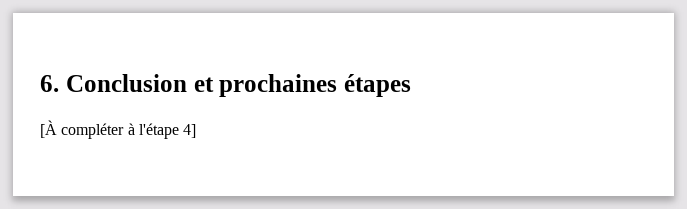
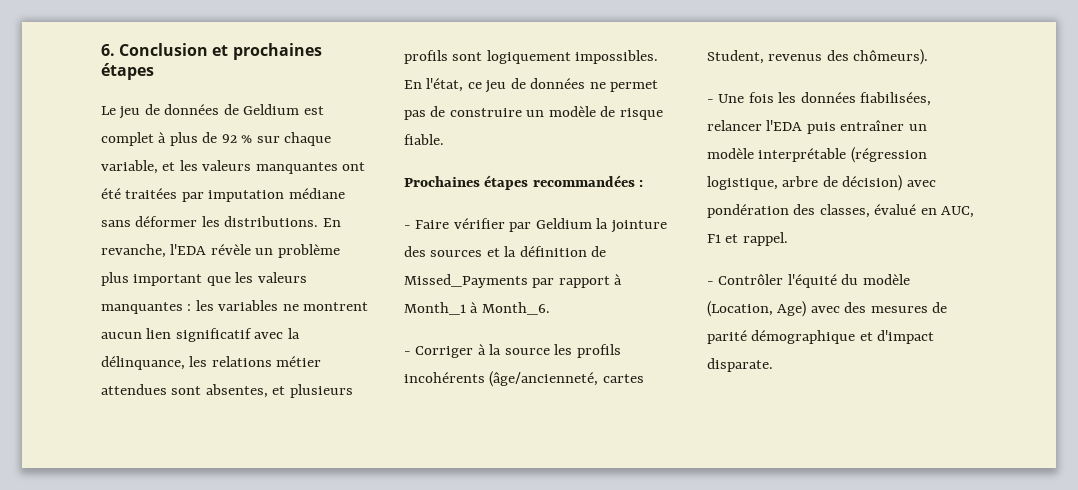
- [À compléter à l'étape 4]
+ Le jeu de données de Geldium est complet à plus de 92 % sur chaque variable, et les valeurs manquantes ont été traitées par imputation médiane sans déformer les distributions. En revanche, l'EDA révèle un problème plus important que les valeurs manquantes : les variables ne montrent aucun lien significatif avec la délinquance, les relations métier attendues sont absentes, et plusieurs profils sont logiquement impossibles. En l'état, ce jeu de données ne permet pas de construire un modèle de risque fiable.
+ Prochaines étapes recommandées :
+ - Faire vérifier par Geldium la jointure des sources et la définition de Missed_Payments par rapport à Month_1 à Month_6.
+ - Corriger à la source les profils incohérents (âge/ancienneté, cartes Student, revenus des chômeurs).
+ - Une fois les données fiabilisées, relancer l'EDA puis entraîner un modèle interprétable (régression logistique, arbre de décision) avec pondération des classes, évalué en AUC, F1 et rappel.
+ - Contrôler l'équité du modèle (Location, Age) avec des mesures de parité démographique et d'impact disparate.

